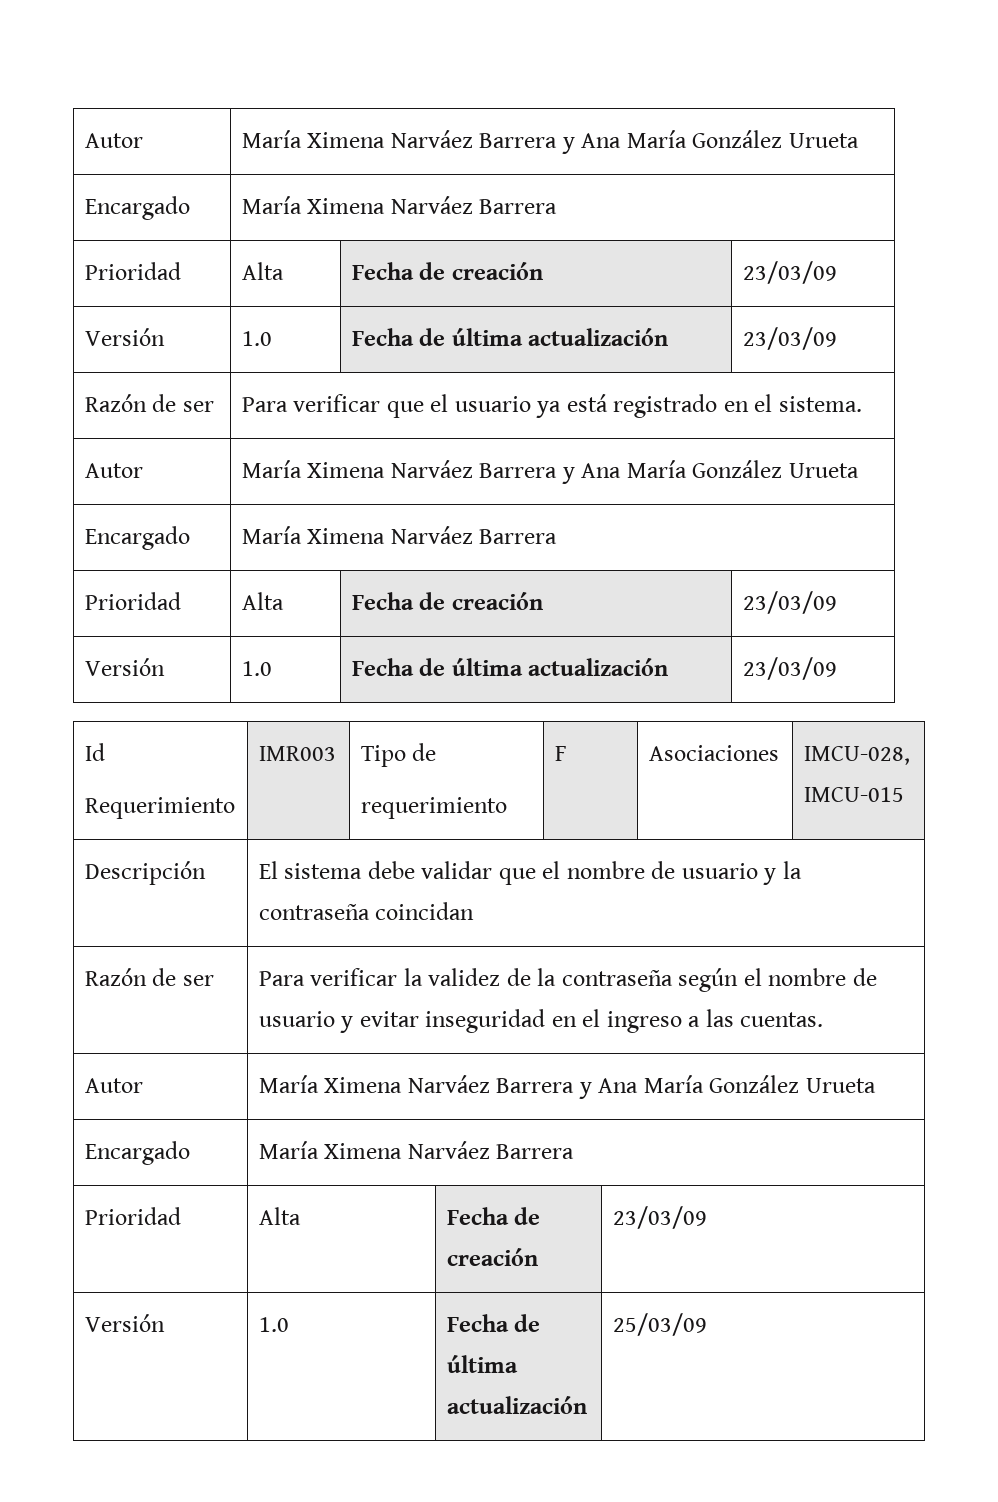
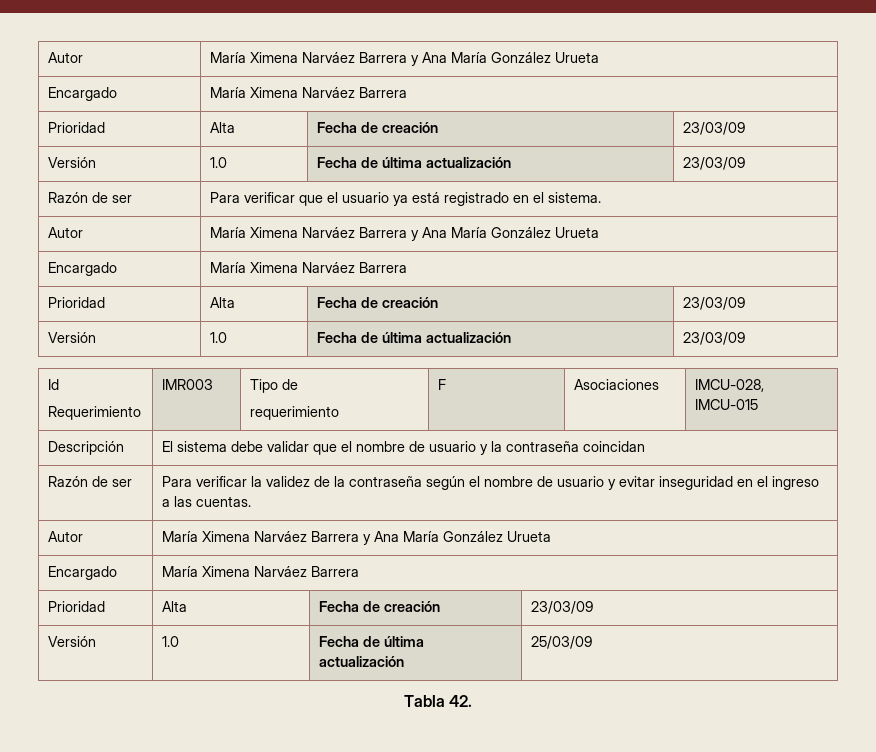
+ Tabla 42.

